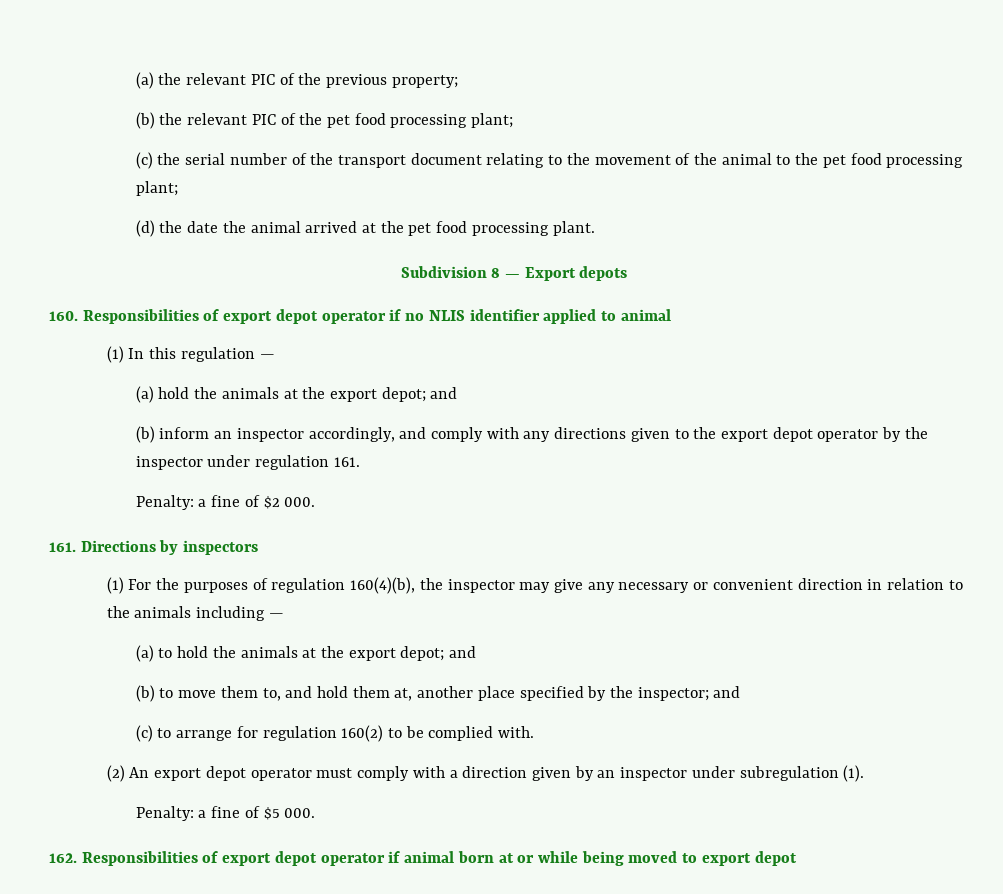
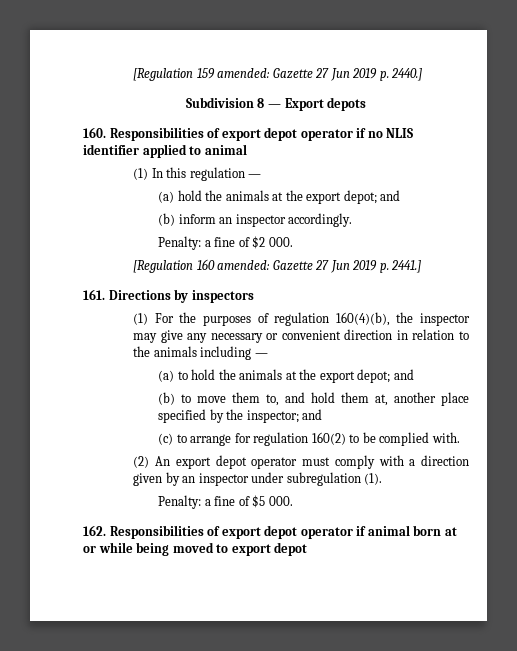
- (a) the relevant PIC of the previous property;
- (b) the relevant PIC of the pet food processing plant;
- (c) the serial number of the transport document relating to the movement of the animal to the pet food processing plant;
- (d) the date the animal arrived at the pet food processing plant.
+ [Regulation 159 amended: Gazette 27 Jun 2019 p. 2440.]
- (b) inform an inspector accordingly, and comply with any directions given to the export depot operator by the inspector under regulation 161.
+ (b) inform an inspector accordingly.
+ [Regulation 160 amended: Gazette 27 Jun 2019 p. 2441.]

